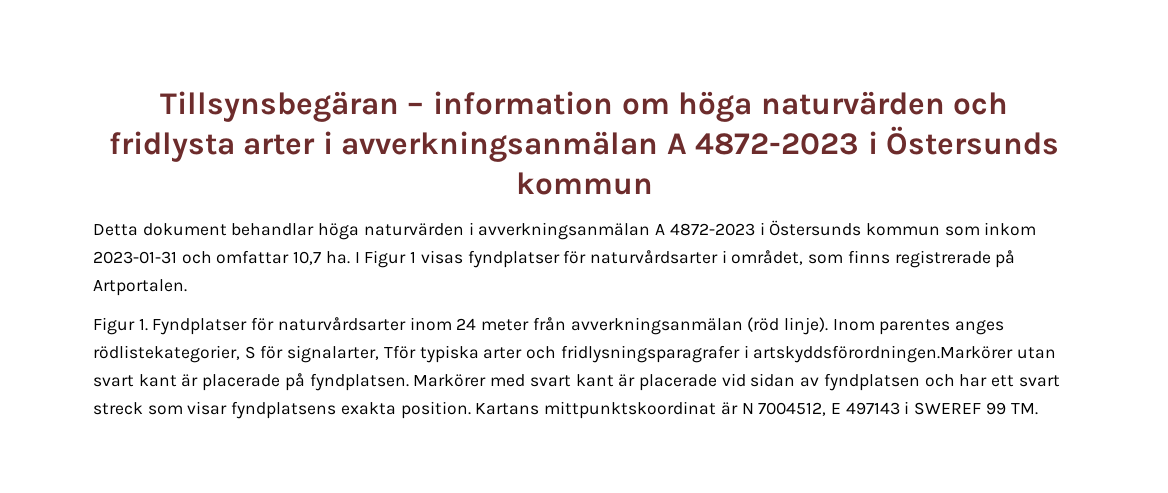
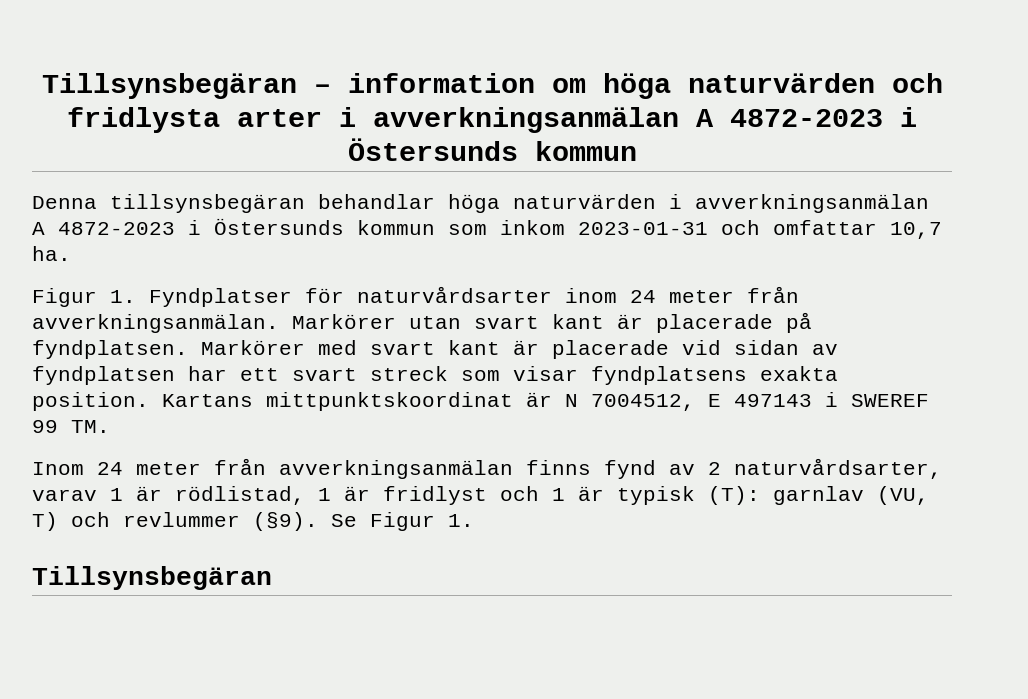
- Detta dokument behandlar höga naturvärden i avverkningsanmälan A 4872-2023 i Östersunds kommun som inkom 2023-01-31 och omfattar 10,7 ha. I Figur 1 visas fyndplatser för naturvårdsarter i området, som finns registrerade på Artportalen.
+ Denna tillsynsbegäran behandlar höga naturvärden i avverkningsanmälan A 4872-2023 i Östersunds kommun som inkom 2023-01-31 och omfattar 10,7 ha.
- Figur 1. Fyndplatser för naturvårdsarter inom 24 meter från avverkningsanmälan (röd linje). Inom parentes anges rödlistekategorier, S för signalarter, Tför typiska arter och fridlysningsparagrafer i artskyddsförordningen.Markörer utan svart kant är placerade på fyndplatsen.
+ Figur 1. Fyndplatser för naturvårdsarter inom 24 meter från avverkningsanmälan. Markörer utan svart kant är placerade på fyndplatsen.
- Markörer med svart kant är placerade vid sidan av fyndplatsen och har ett svart streck som visar fyndplatsens exakta position.
+ Markörer med svart kant är placerade vid sidan av fyndplatsen har ett svart streck som visar fyndplatsens exakta position.
+ Inom 24 meter från avverkningsanmälan finns fynd av 2 naturvårdsarter, varav 1 är rödlistad, 1 är fridlyst och 1 är typisk (T): garnlav (VU, T) och revlummer (§9). Se Figur 1.
+ Tillsynsbegäran

